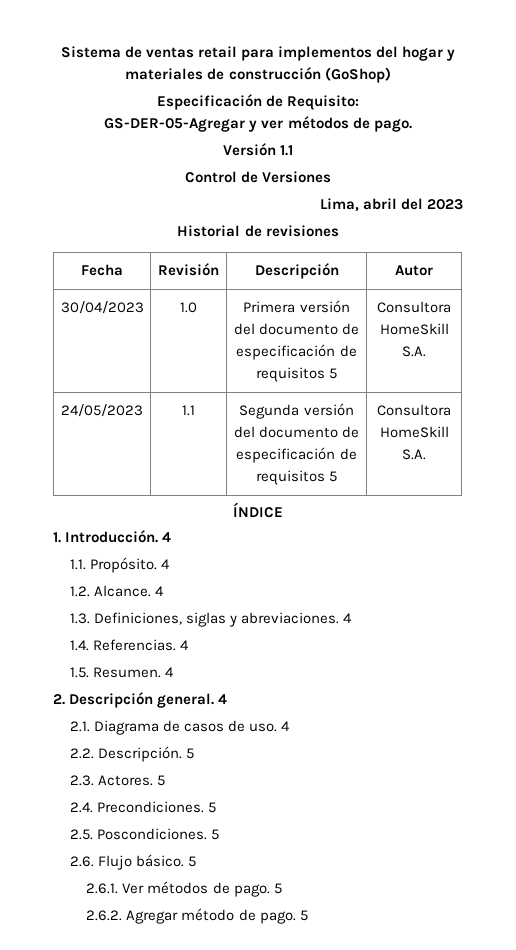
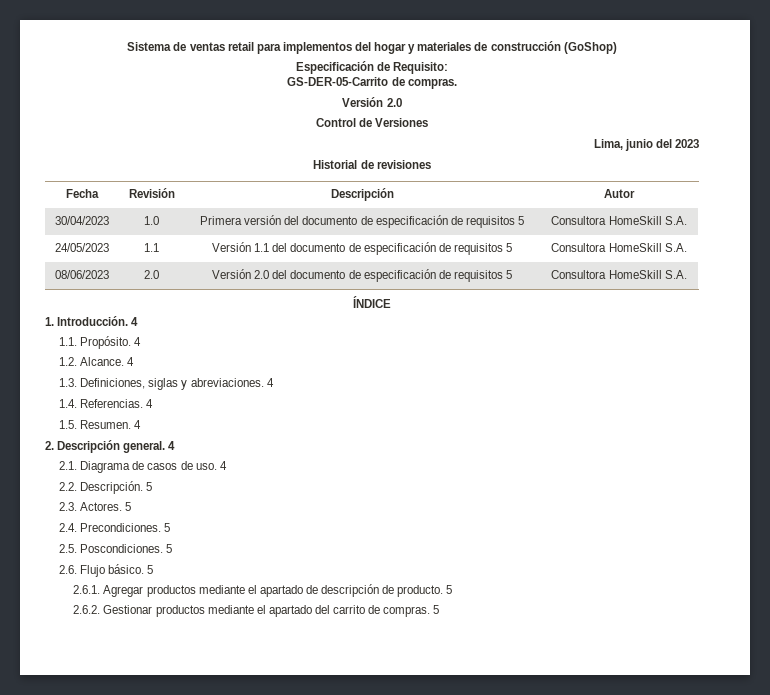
- GS-DER-05-Agregar y ver métodos de pago.
- Versión 1.1
+ GS-DER-05-Carrito de compras.
+ Versión 2.0
- Lima, abril del 2023
+ Lima, junio del 2023
- 24/05/2023 | 1.1 | Segunda versión del documento de especificación de requisitos 5 | Consultora HomeSkill S.A.
+ 24/05/2023 | 1.1 | Versión 1.1 del documento de especificación de requisitos 5 | Consultora HomeSkill S.A.
+ 08/06/2023 | 2.0 | Versión 2.0 del documento de especificación de requisitos 5 | Consultora HomeSkill S.A.
- 2.6.1. Ver métodos de pago. 5
- 2.6.2. Agregar método de pago.
+ 2.6.1. Agregar productos mediante el apartado de descripción de producto. 5
+ 2.6.2. Gestionar productos mediante el apartado del carrito de compras.

